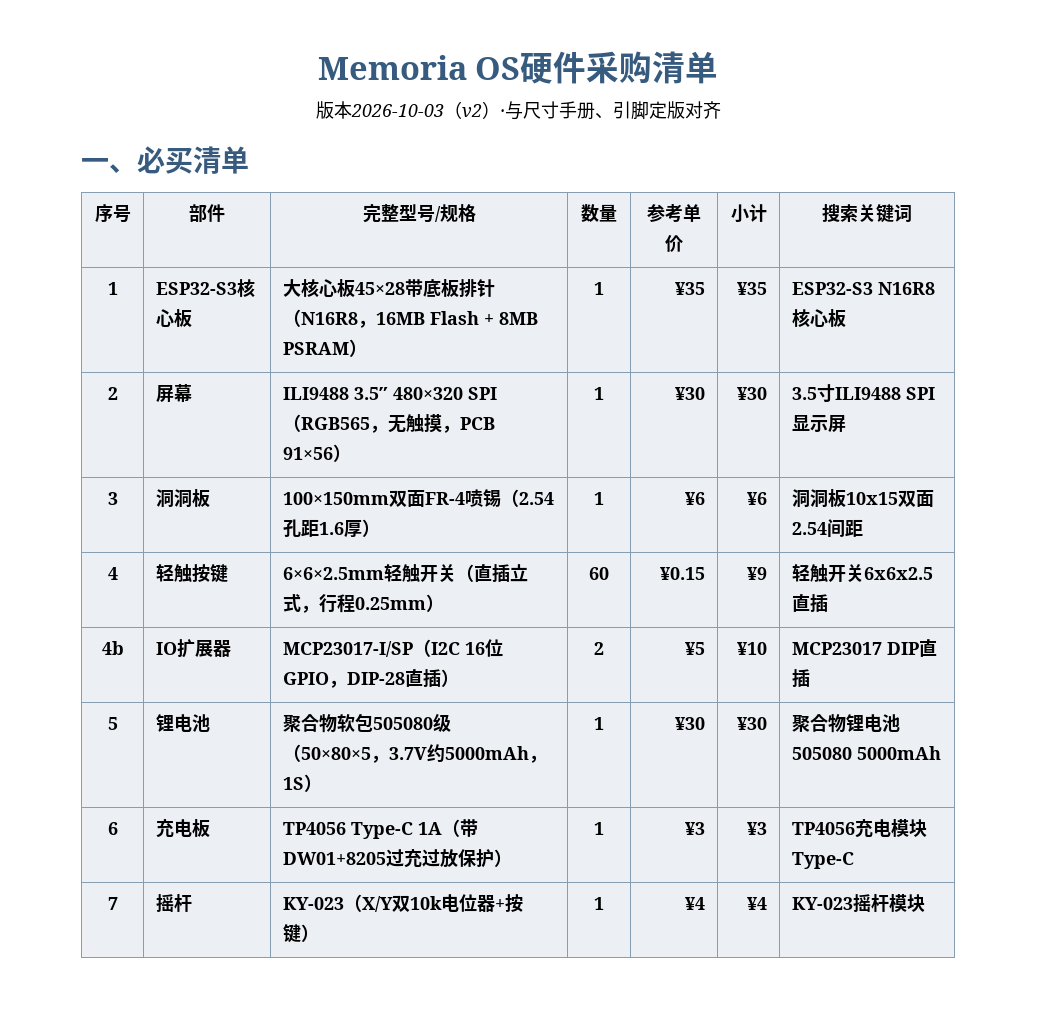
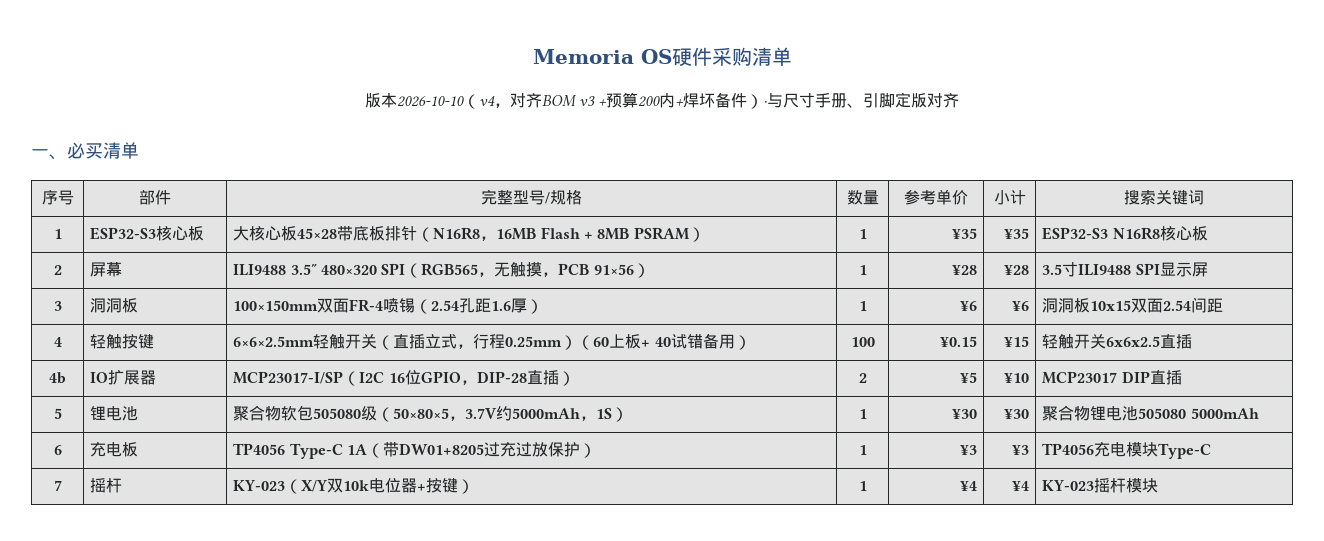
- 版本2026-10-03（v2）·与尺寸手册、引脚定版对齐
+ 版本2026-10-10（v4，对齐BOM v3 +预算200内+焊坏备件）·与尺寸手册、引脚定版对齐
- 2 | 屏幕 | ILI9488 3.5″ 480×320 SPI（RGB565，无触摸，PCB 91×56） | 1 | ¥30 | ¥30 | 3.5寸ILI9488 SPI显示屏
+ 2 | 屏幕 | ILI9488 3.5″ 480×320 SPI（RGB565，无触摸，PCB 91×56） | 1 | ¥28 | ¥28 | 3.5寸ILI9488 SPI显示屏
- 4 | 轻触按键 | 6×6×2.5mm轻触开关（直插立式，行程0.25mm） | 60 | ¥0.15 | ¥9 | 轻触开关6x6x2.5直插
+ 4 | 轻触按键 | 6×6×2.5mm轻触开关（直插立式，行程0.25mm）（60上板+ 40试错备用） | 100 | ¥0.15 | ¥15 | 轻触开关6x6x2.5直插

